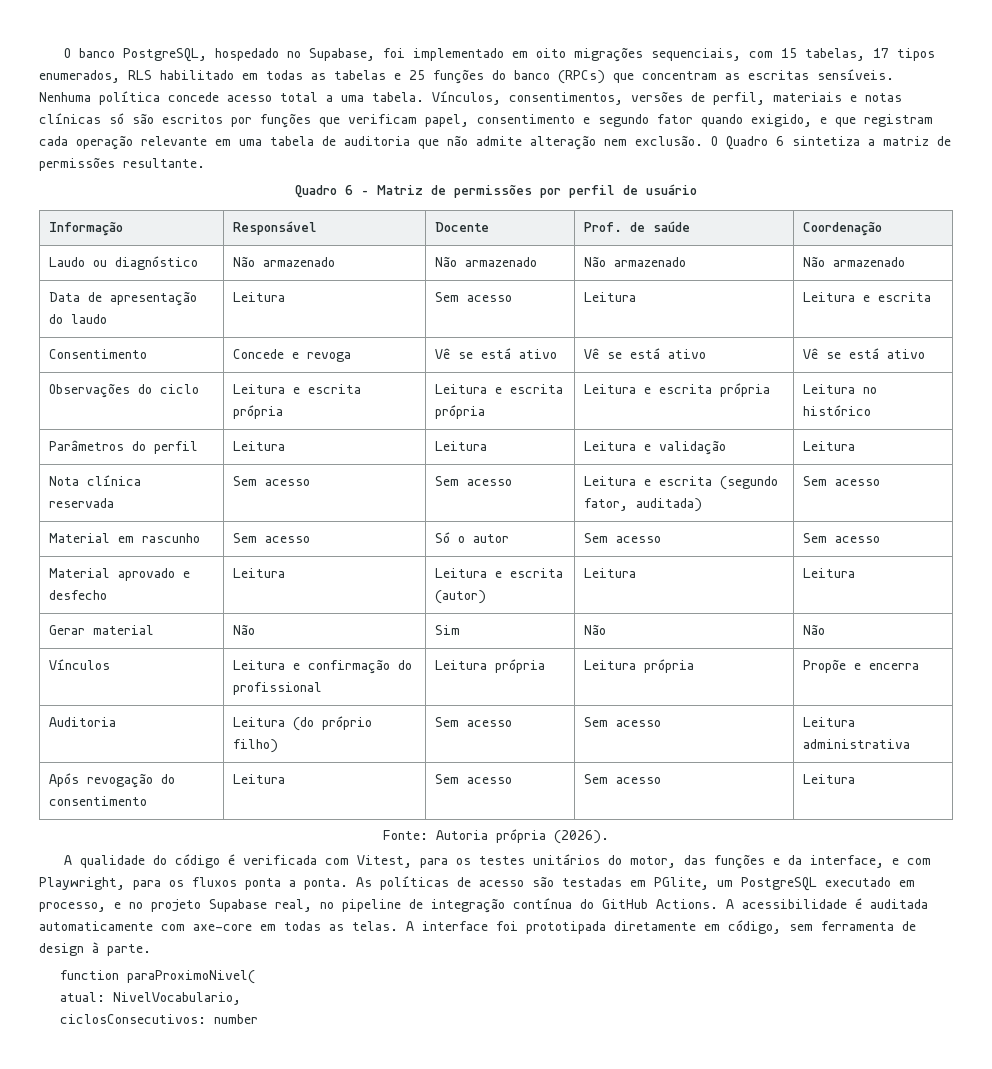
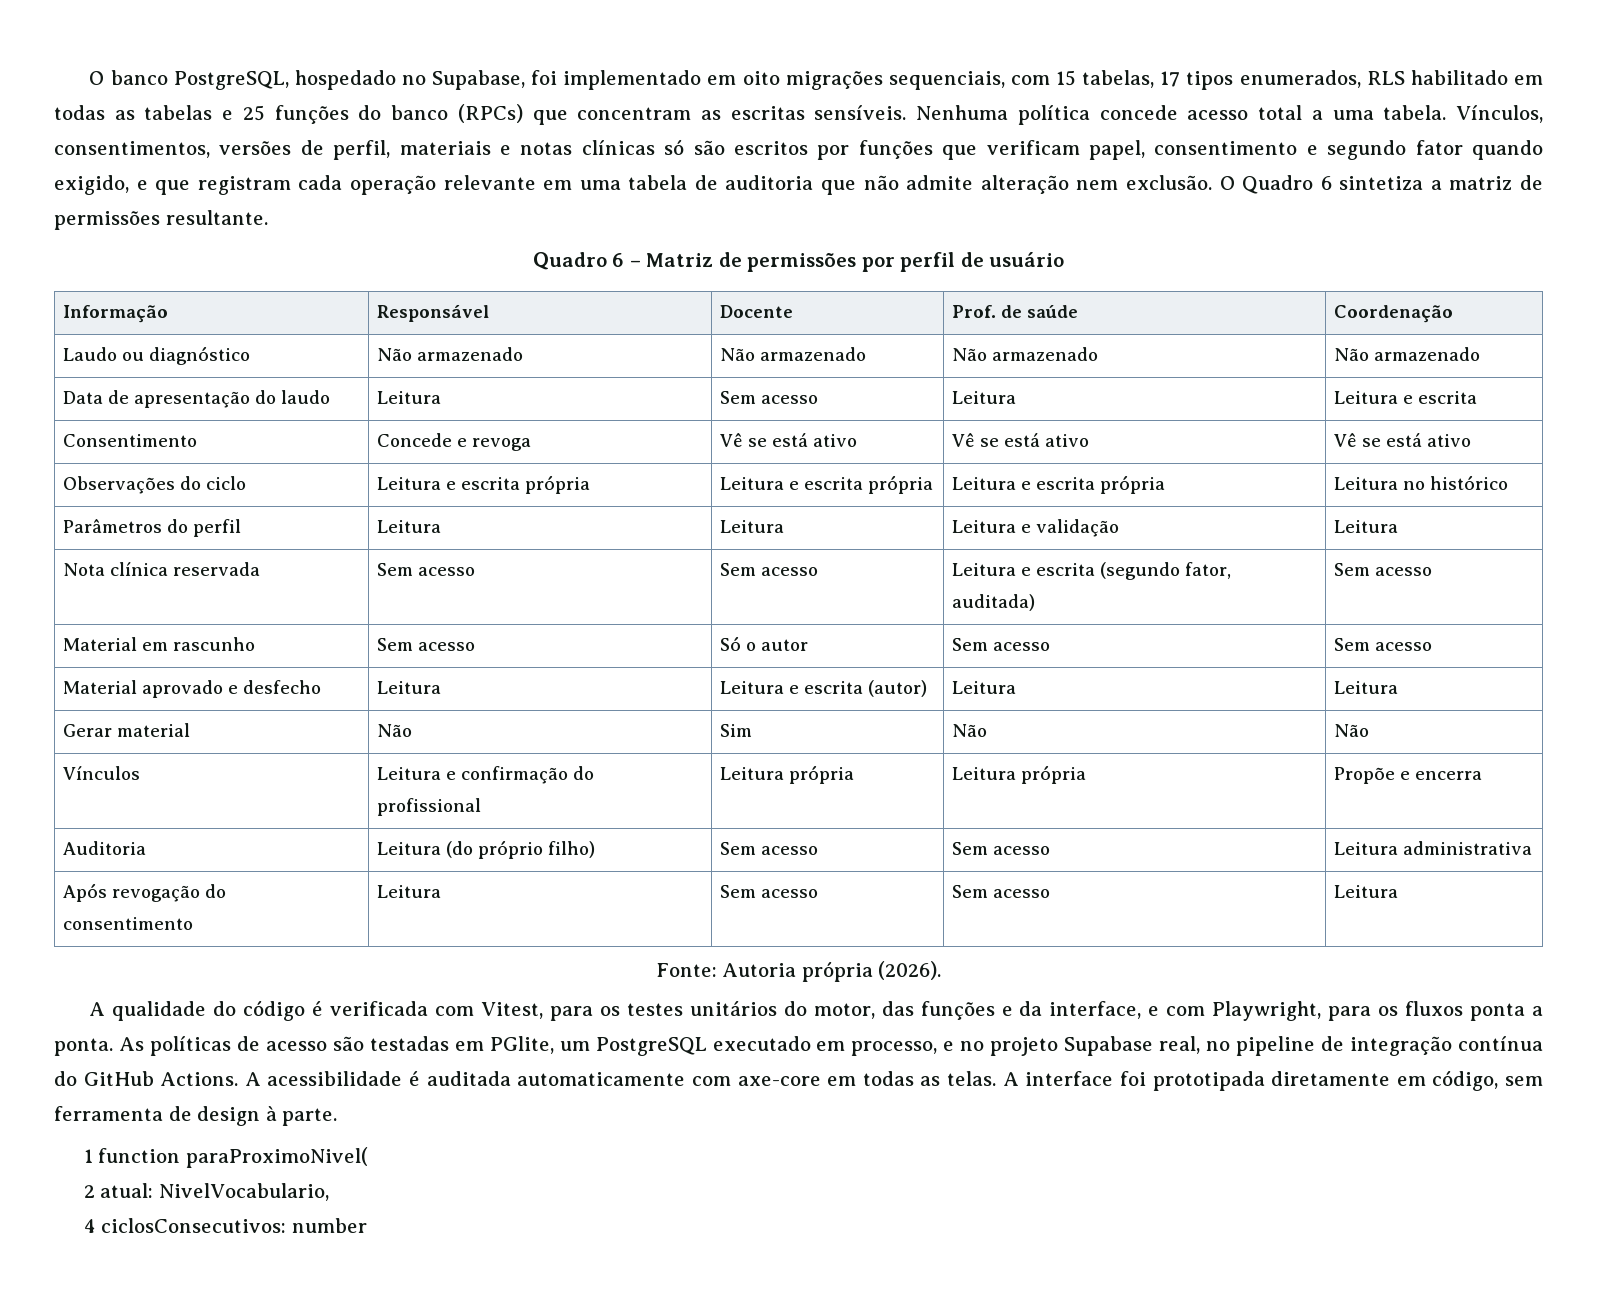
- function paraProximoNivel(
+ 1 function paraProximoNivel(
- atual: NivelVocabulario,
+ 2 atual: NivelVocabulario,
- ciclosConsecutivos: number
+ 4 ciclosConsecutivos: number

